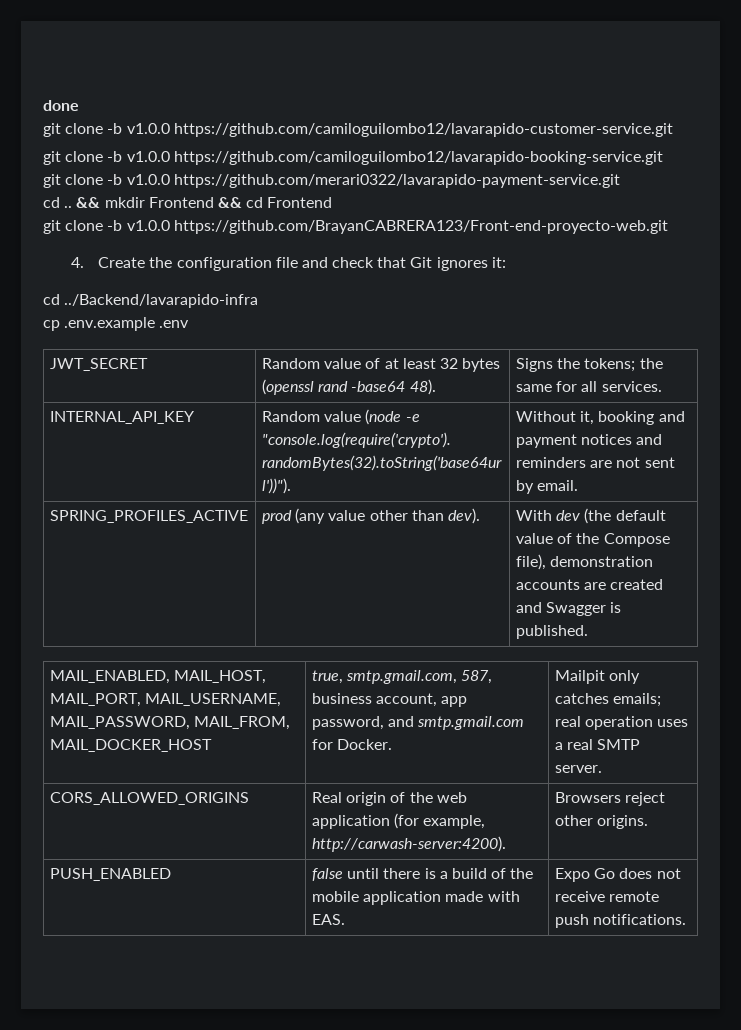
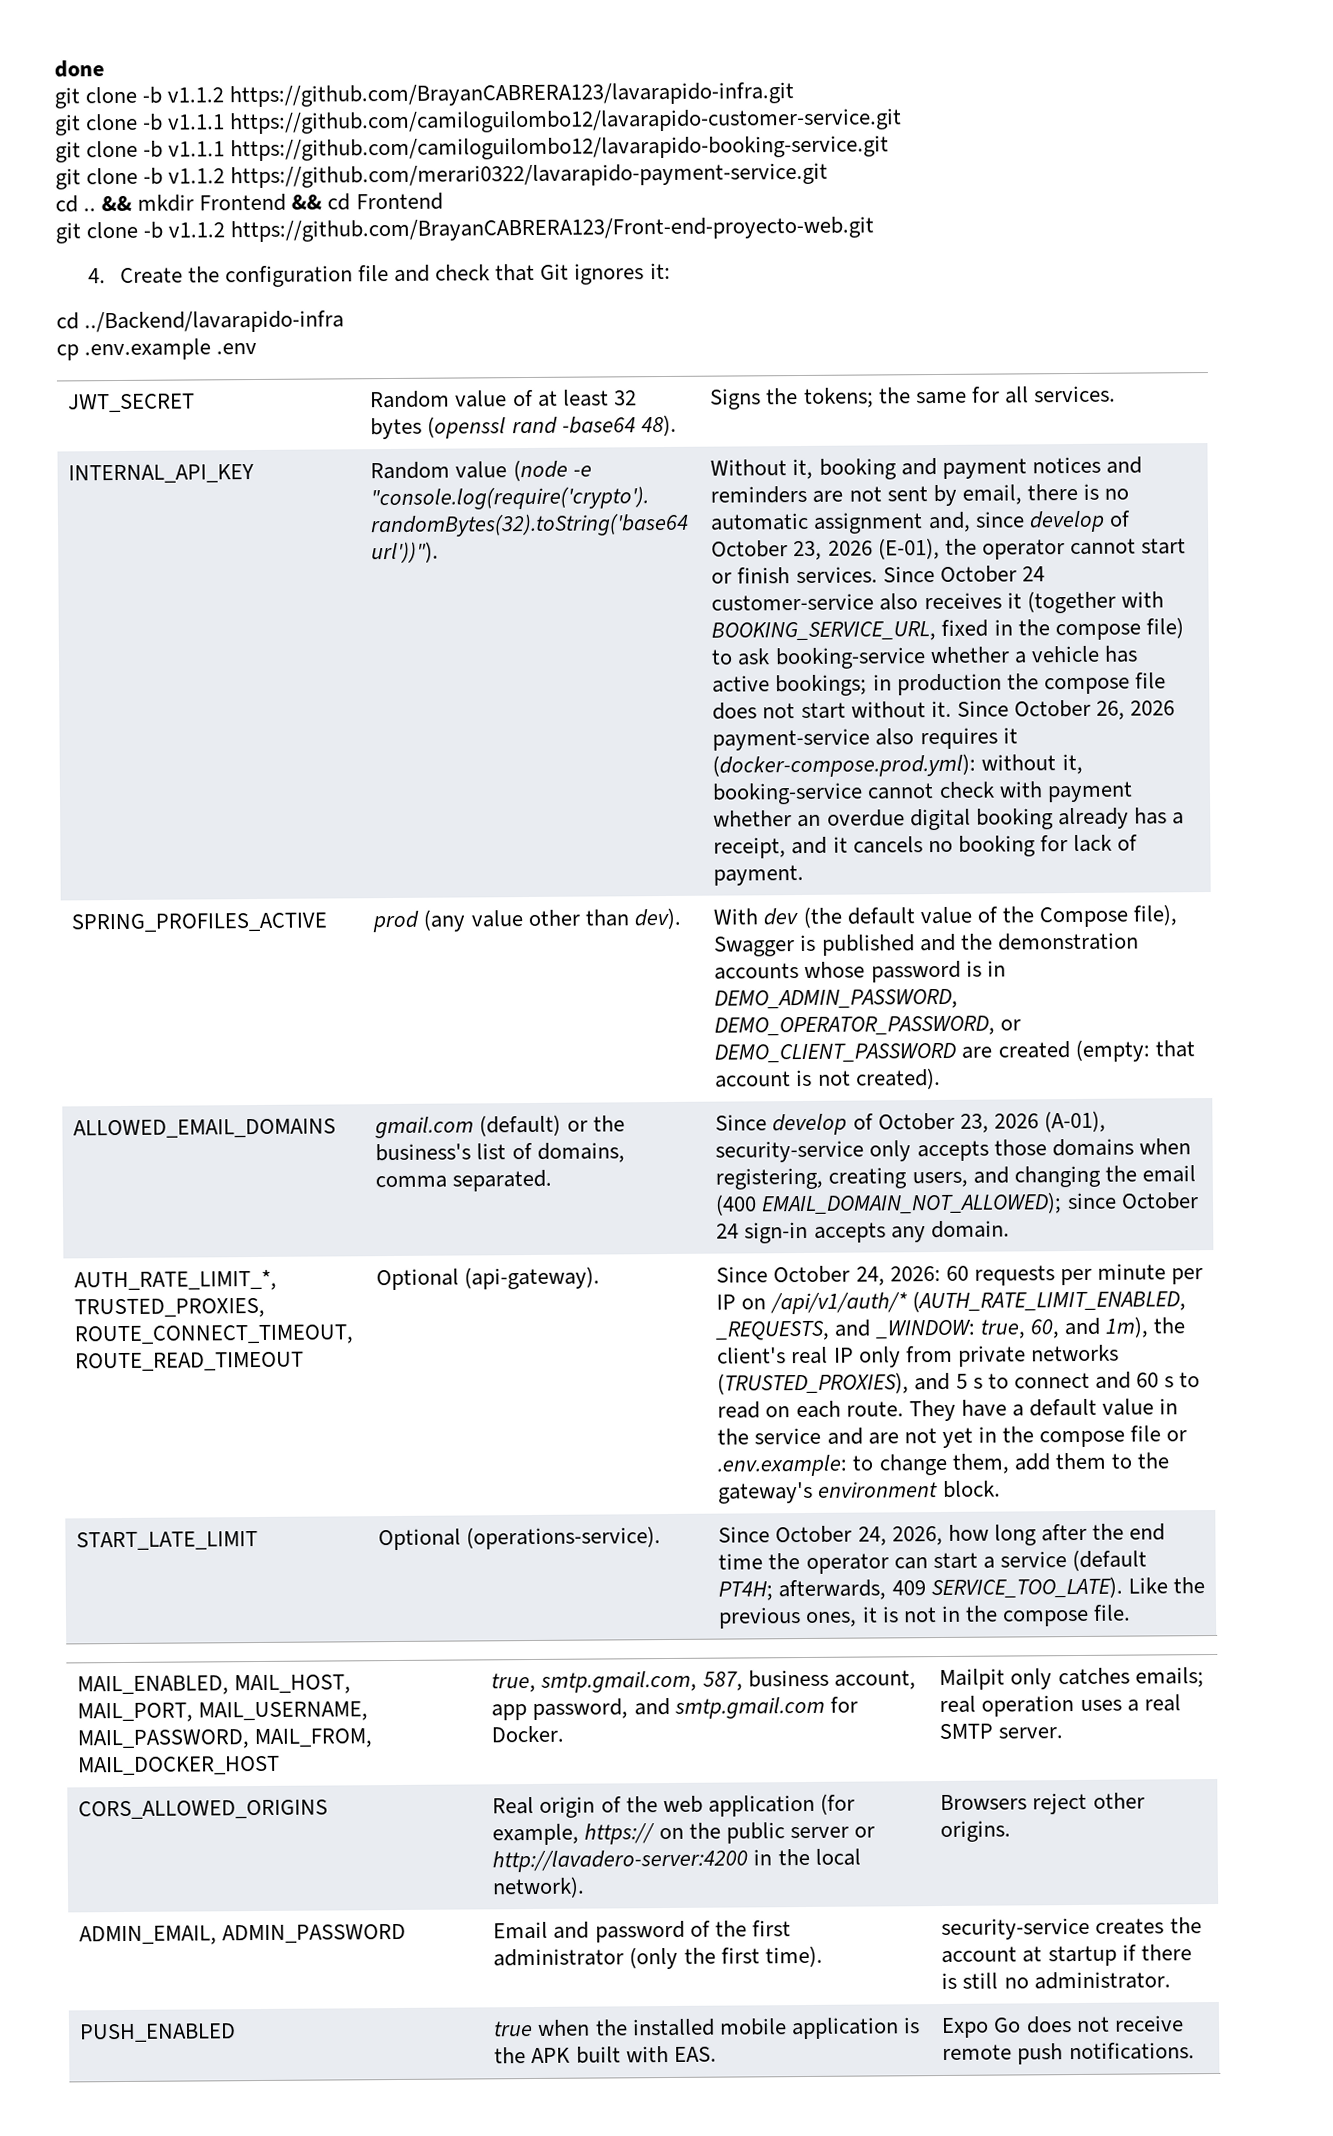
- git clone -b v1.0.0 https://github.com/camiloguilombo12/lavarapido-customer-service.git
+ git clone -b v1.1.2 https://github.com/BrayanCABRERA123/lavarapido-infra.git
+ git clone -b v1.1.1 https://github.com/camiloguilombo12/lavarapido-customer-service.git
- git clone -b v1.0.0 https://github.com/camiloguilombo12/lavarapido-booking-service.git
+ git clone -b v1.1.1 https://github.com/camiloguilombo12/lavarapido-booking-service.git
- git clone -b v1.0.0 https://github.com/merari0322/lavarapido-payment-service.git
+ git clone -b v1.1.2 https://github.com/merari0322/lavarapido-payment-service.git
- git clone -b v1.0.0 https://github.com/BrayanCABRERA123/Front-end-proyecto-web.git
+ git clone -b v1.1.2 https://github.com/BrayanCABRERA123/Front-end-proyecto-web.git
- Without it, booking and payment notices and reminders are not sent by email.
+ Without it, booking and payment notices and reminders are not sent by email, there is no automatic assignment and, since develop of October 23, 2026 (E-01), the operator cannot start or finish services. Since October 24 customer-service also receives it (together with BOOKING_SERVICE_URL, fixed in the compose file) to ask booking-service whether a vehicle has active bookings; in production the compose file does not start without it. Since October 26, 2026 payment-service also requires it (docker-compose.prod.yml): without it, booking-service cannot check with payment whether an overdue digital booking already has a receipt, and it cancels no booking for lack of payment.
- SPRING_PROFILES_ACTIVE | prod (any value other than dev). | With dev (the default value of the Compose file), demonstration accounts are created and Swagger is published.
+ SPRING_PROFILES_ACTIVE | prod (any value other than dev). | With dev (the default value of the Compose file), Swagger is published and the demonstration accounts whose password is in DEMO_ADMIN_PASSWORD, DEMO_OPERATOR_PASSWORD, or DEMO_CLIENT_PASSWORD are created (empty: that account is not created).
+ ALLOWED_EMAIL_DOMAINS | gmail.com (default) or the business's list of domains, comma separated. | Since develop of October 23, 2026 (A-01), security-service only accepts those domains when registering, creating users, and changing the email (400 EMAIL_DOMAIN_NOT_ALLOWED); since October 24 sign-in accepts any domain.
+ AUTH_RATE_LIMIT_*, TRUSTED_PROXIES, ROUTE_CONNECT_TIMEOUT, ROUTE_READ_TIMEOUT | Optional (api-gateway). | Since October 24, 2026: 60 requests per minute per IP on /api/v1/auth/* (AUTH_RATE_LIMIT_ENABLED, _REQUESTS, and _WINDOW: true, 60, and 1m), the client's real IP only from private networks (TRUSTED_PROXIES), and 5 s to connect and 60 s to read on each route. They have a default value in the service and are not yet in the compose file or .env.example: to change them, add them to the gateway's environment block.
+ START_LATE_LIMIT | Optional (operations-service). | Since October 24, 2026, how long after the end time the operator can start a service (default PT4H; afterwards, 409 SERVICE_TOO_LATE). Like the previous ones, it is not in the compose file.
- CORS_ALLOWED_ORIGINS | Real origin of the web application (for example, http://carwash-server:4200). | Browsers reject other origins.
- PUSH_ENABLED | false until there is a build of the mobile application made with EAS. | Expo Go does not receive remote push notifications.
+ CORS_ALLOWED_ORIGINS | Real origin of the web application (for example, https:// on the public server or http://lavadero-server:4200 in the local network). | Browsers reject other origins.
+ ADMIN_EMAIL, ADMIN_PASSWORD | Email and password of the first administrator (only the first time). | security-service creates the account at startup if there is still no administrator.
+ PUSH_ENABLED | true when the installed mobile application is the APK built with EAS. | Expo Go does not receive remote push notifications.

